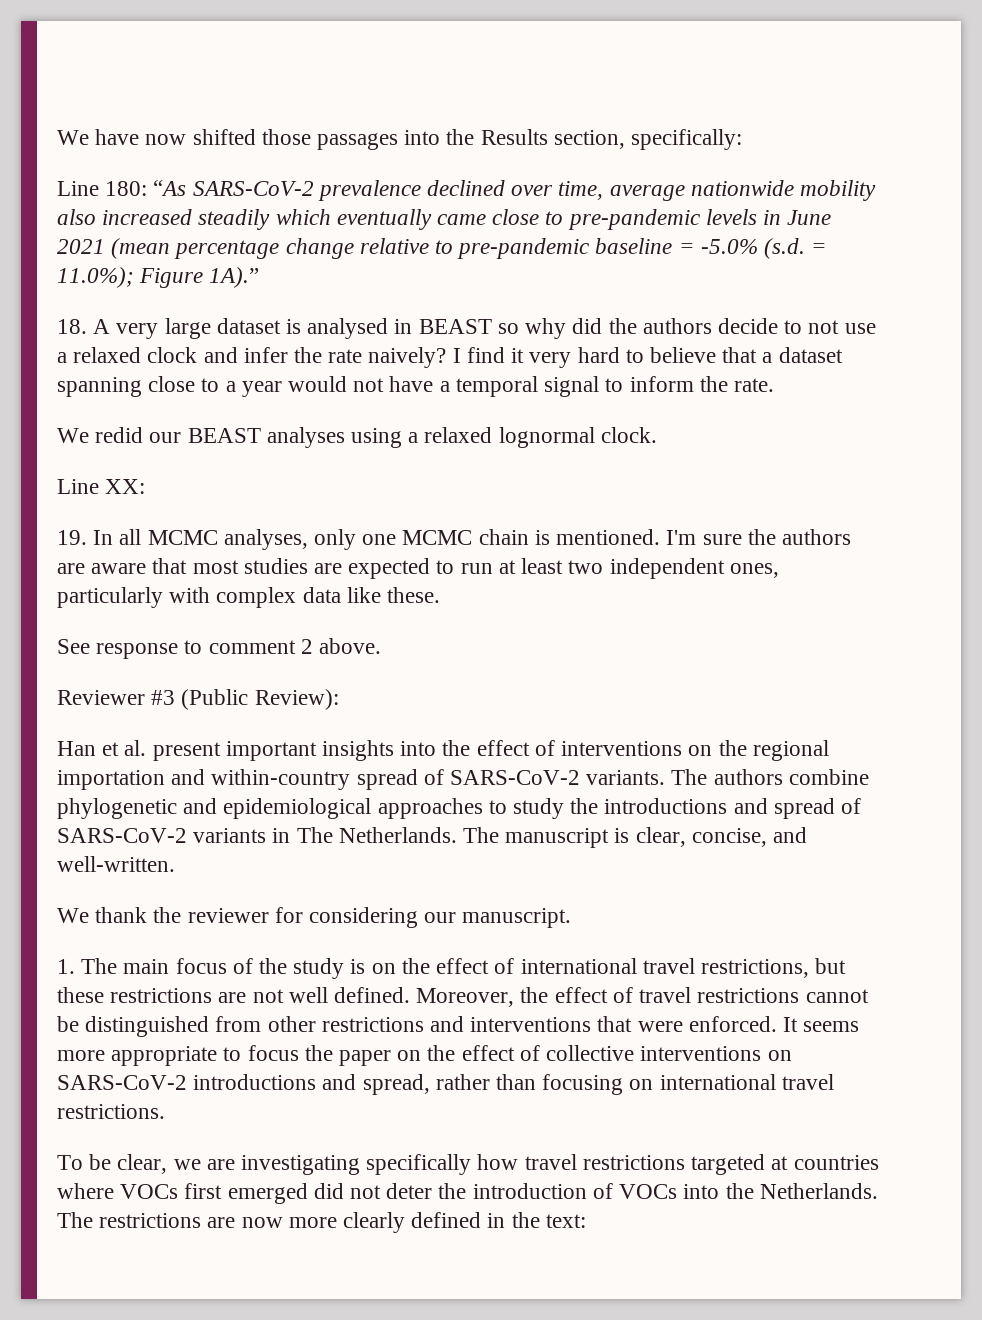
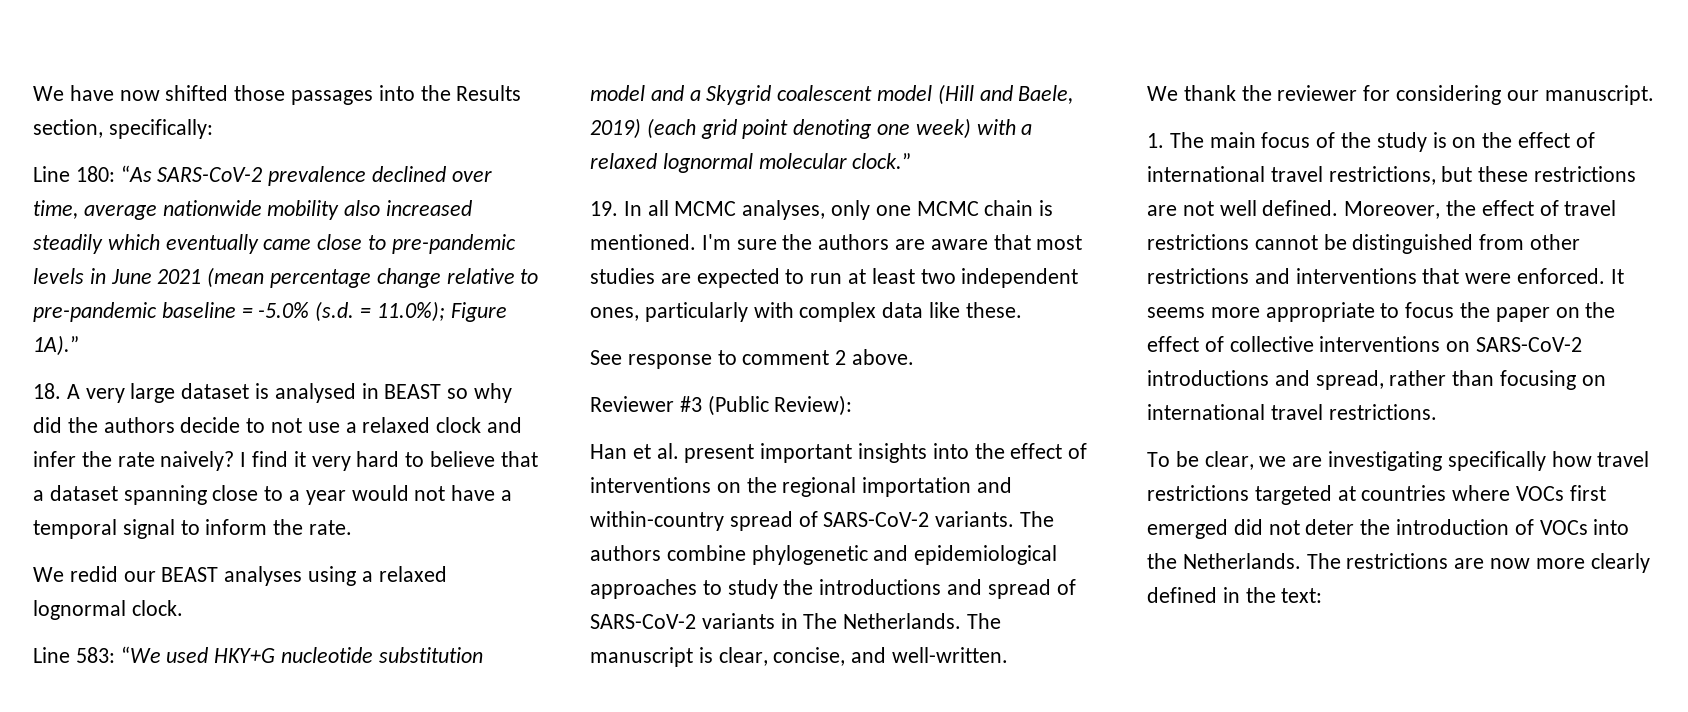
- Line XX:
+ Line 583: “We used HKY+G nucleotide substitution model and a Skygrid coalescent model (Hill and Baele, 2019) (each grid point denoting one week) with a relaxed lognormal molecular clock.”

